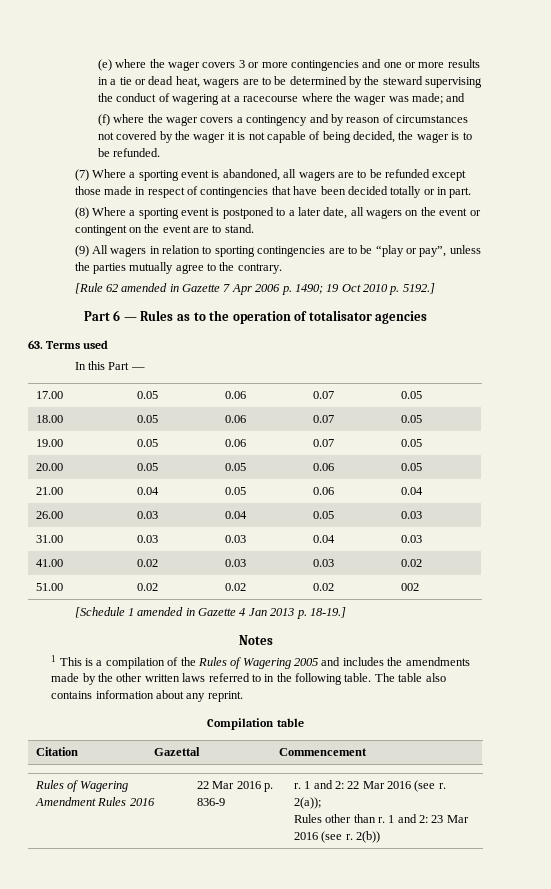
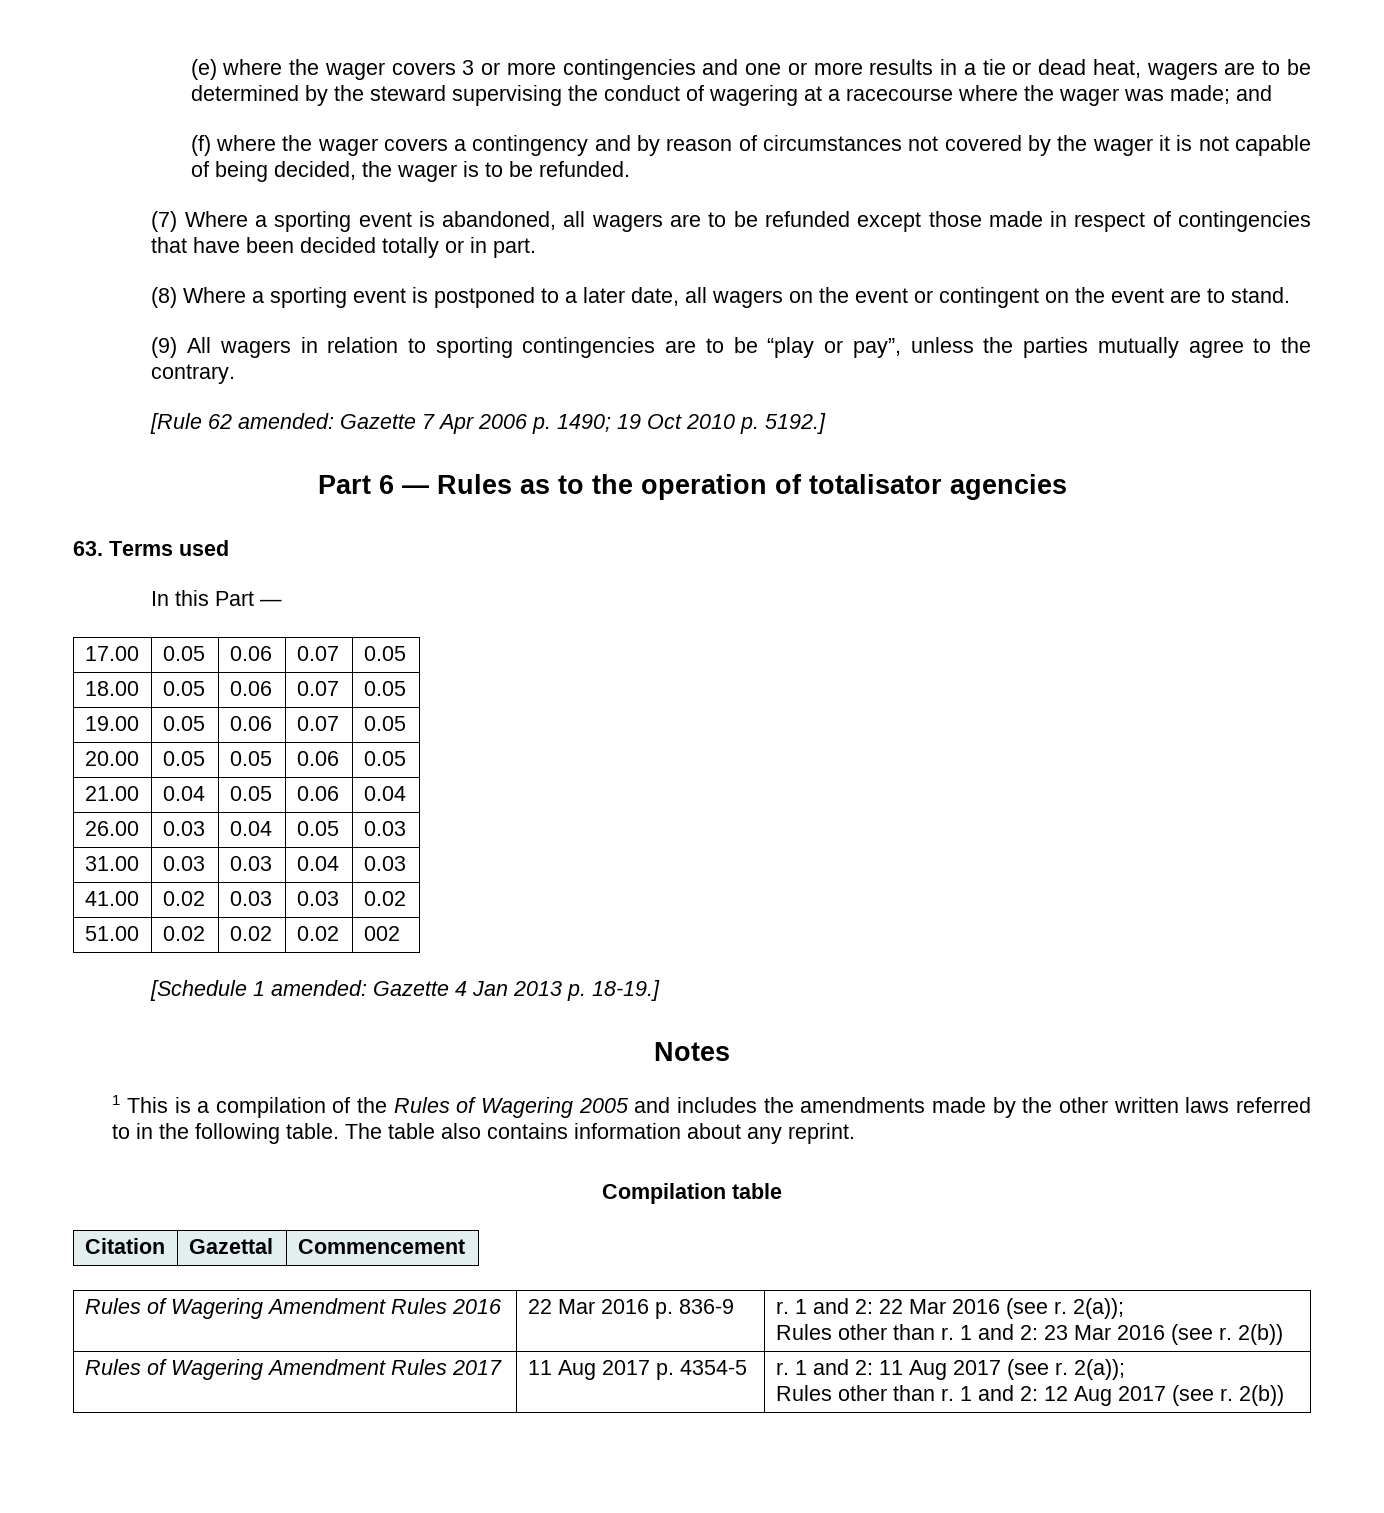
- [Rule 62 amended in Gazette 7 Apr 2006 p. 1490; 19 Oct 2010 p. 5192.]
+ [Rule 62 amended: Gazette 7 Apr 2006 p. 1490; 19 Oct 2010 p. 5192.]
- [Schedule 1 amended in Gazette 4 Jan 2013 p. 18-19.]
+ [Schedule 1 amended: Gazette 4 Jan 2013 p. 18-19.]
+ Rules of Wagering Amendment Rules 2017 | 11 Aug 2017 p. 4354-5 | r. 1 and 2: 11 Aug 2017 (see r. 2(a));
+ Rules other than r. 1 and 2: 12 Aug 2017 (see r. 2(b))

